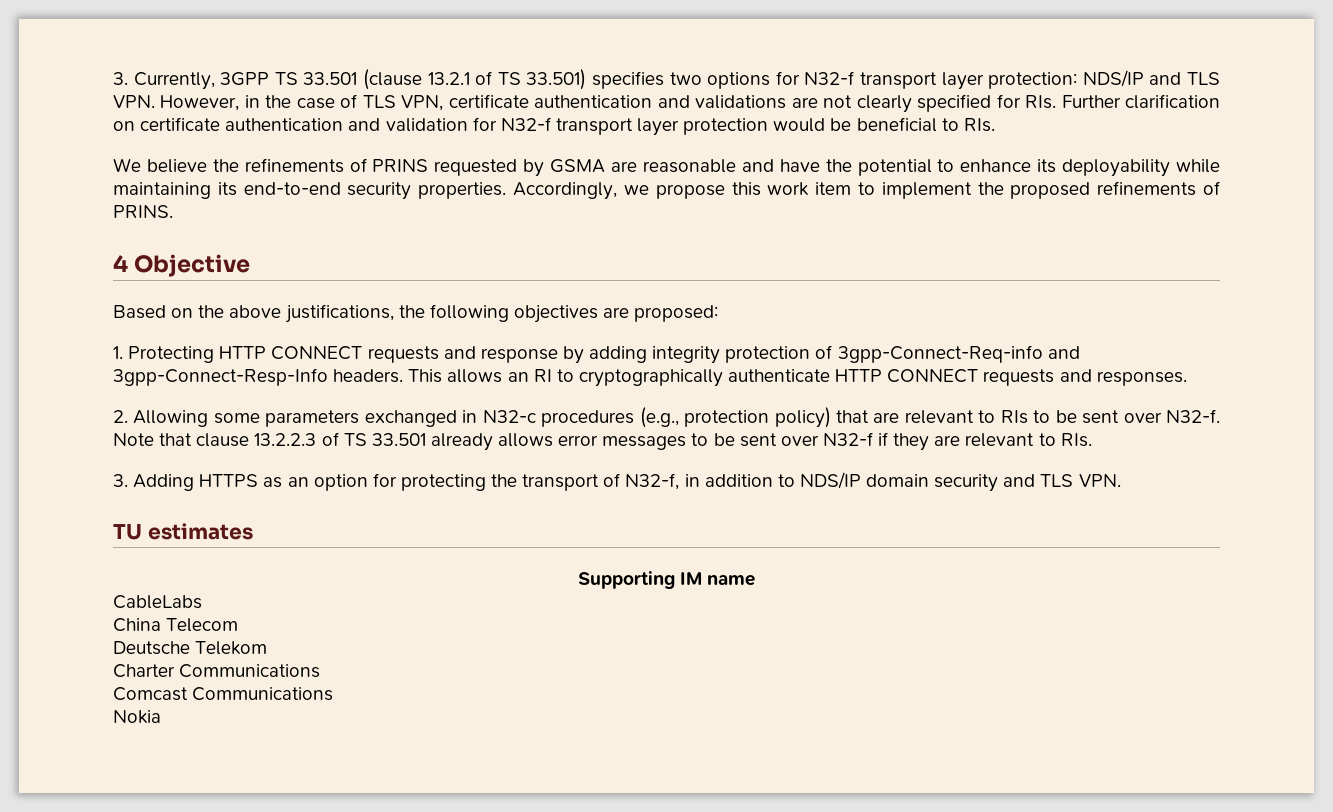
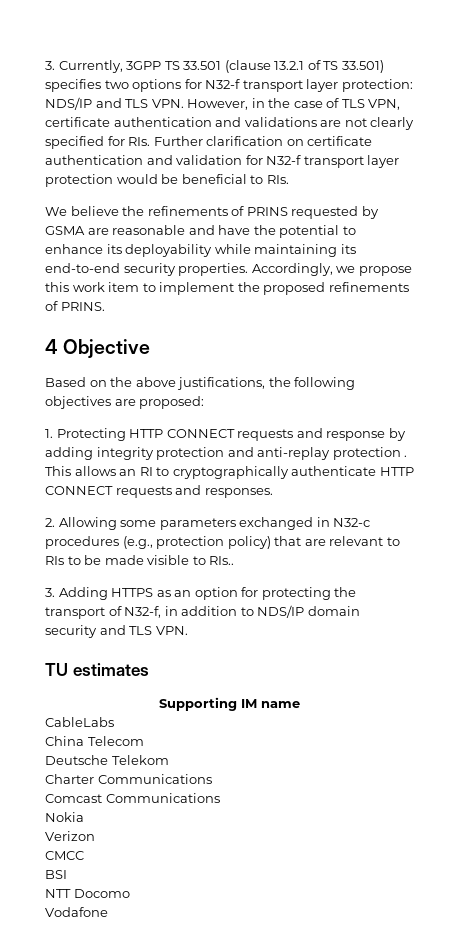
- 1. Protecting HTTP CONNECT requests and response by adding integrity protection of 3gpp-Connect-Req-info and 3gpp-Connect-Resp-Info headers.
+ 1. Protecting HTTP CONNECT requests and response by adding integrity protection and anti-replay protection .
- 2. Allowing some parameters exchanged in N32-c procedures (e.g., protection policy) that are relevant to RIs to be sent over N32-f. Note that clause 13.2.2.3 of TS 33.501 already allows error messages to be sent over N32-f if they are relevant to RIs.
+ 2. Allowing some parameters exchanged in N32-c procedures (e.g., protection policy) that are relevant to RIs to be made visible to RIs..
+ Verizon
+ CMCC
+ BSI
+ NTT Docomo
+ Vodafone

